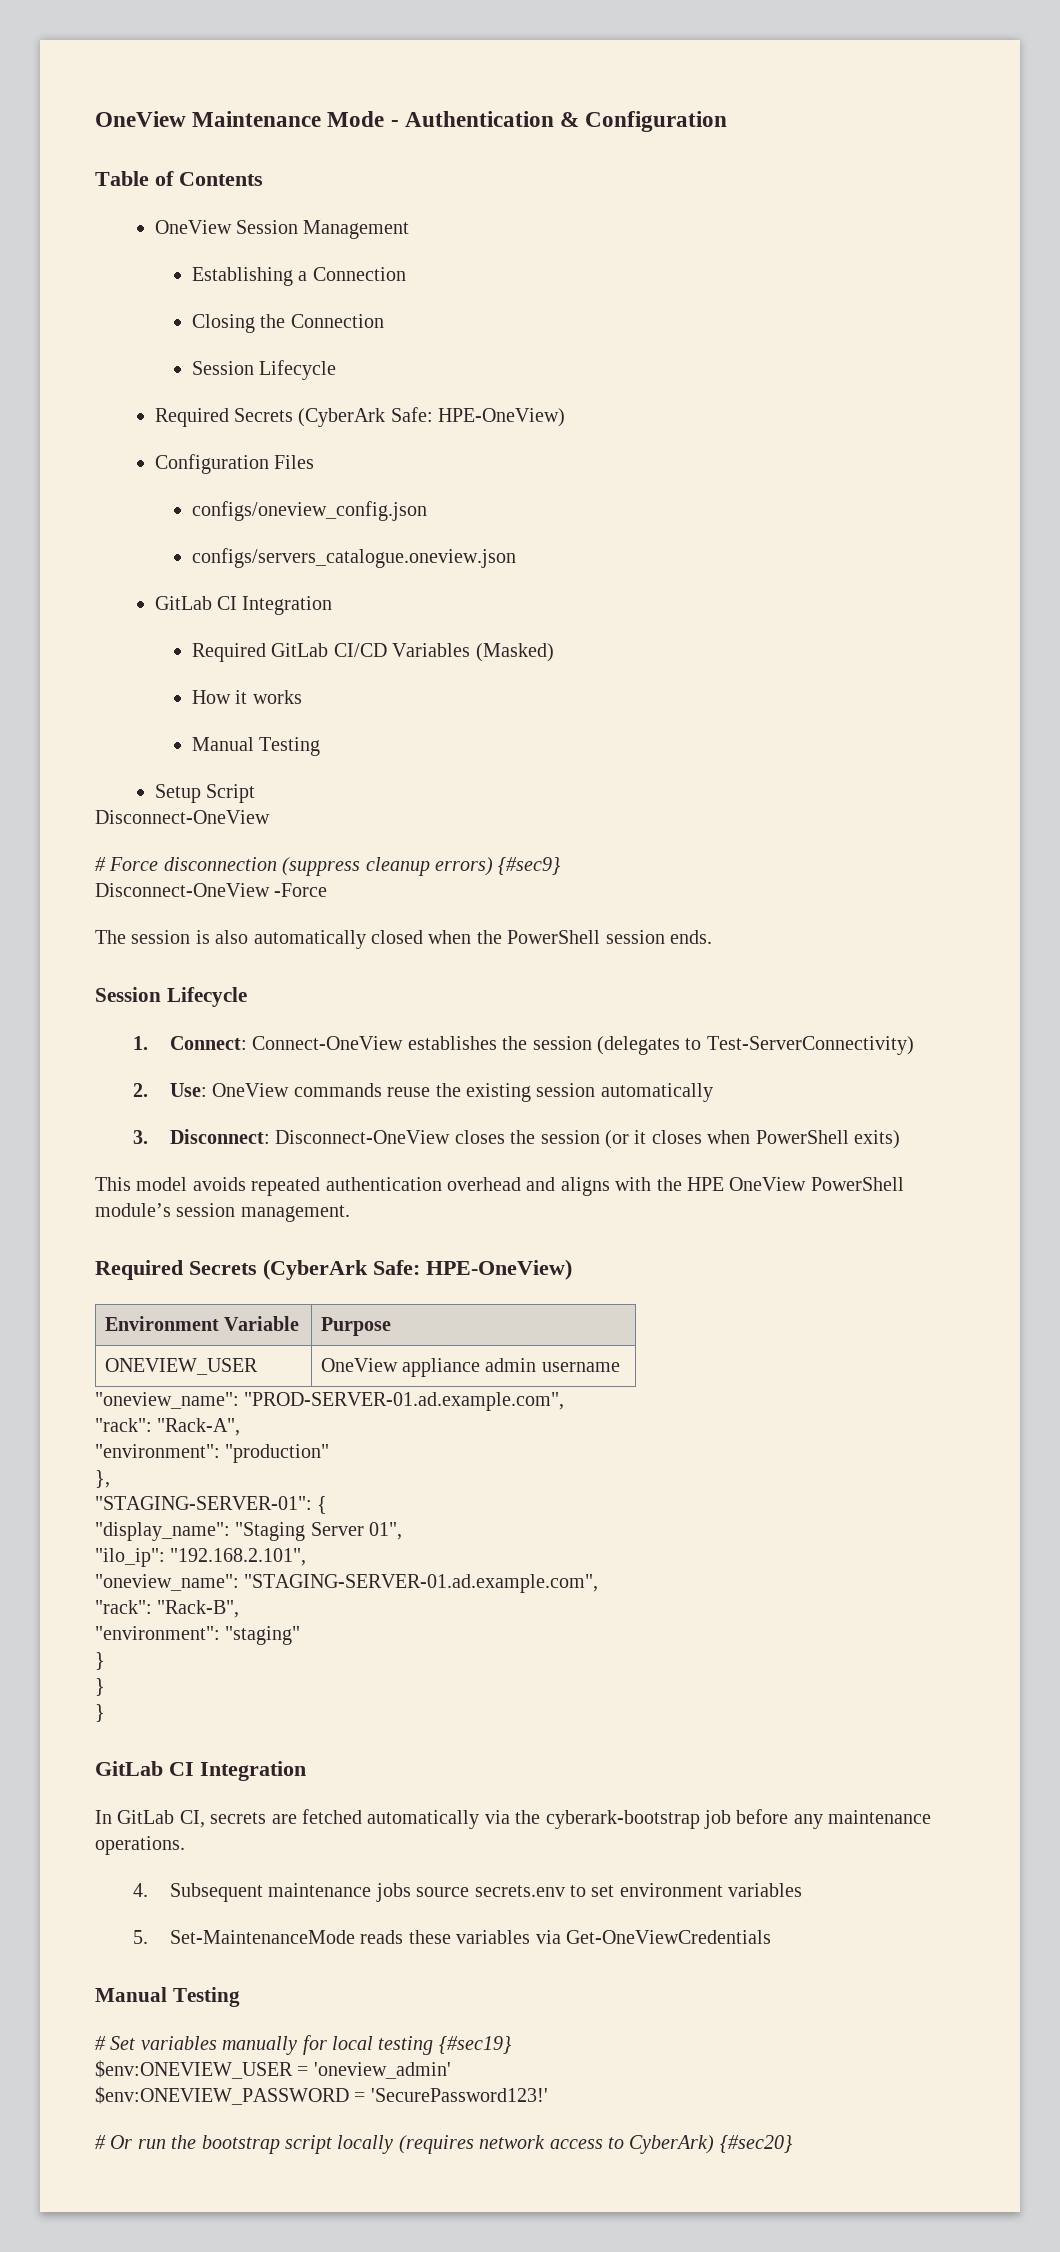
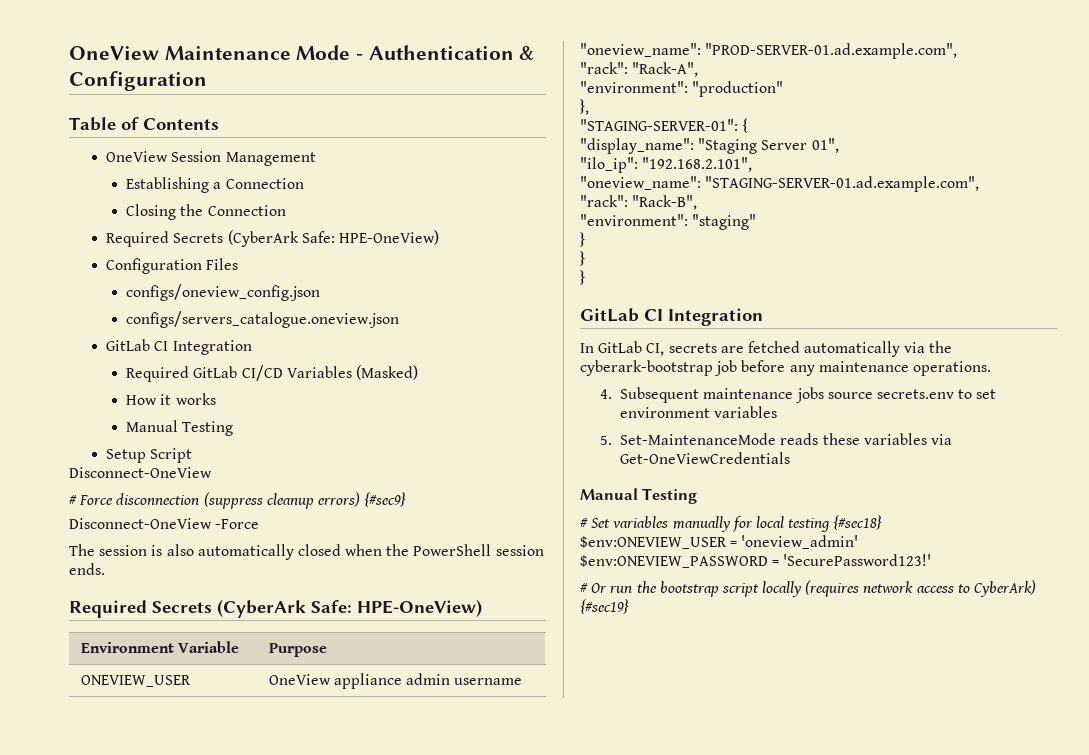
  Closing the Connection
- Session Lifecycle
  The session is also automatically closed when the PowerShell session ends.
- Session Lifecycle
- 1. Connect: Connect-OneView establishes the session (delegates to Test-ServerConnectivity)
- 2. Use: OneView commands reuse the existing session automatically
- 3. Disconnect: Disconnect-OneView closes the session (or it closes when PowerShell exits)
- This model avoids repeated authentication overhead and aligns with the HPE OneView PowerShell module’s session management.
- # Set variables manually for local testing {#sec19}
+ # Set variables manually for local testing {#sec18}
- # Or run the bootstrap script locally (requires network access to CyberArk) {#sec20}
+ # Or run the bootstrap script locally (requires network access to CyberArk) {#sec19}

